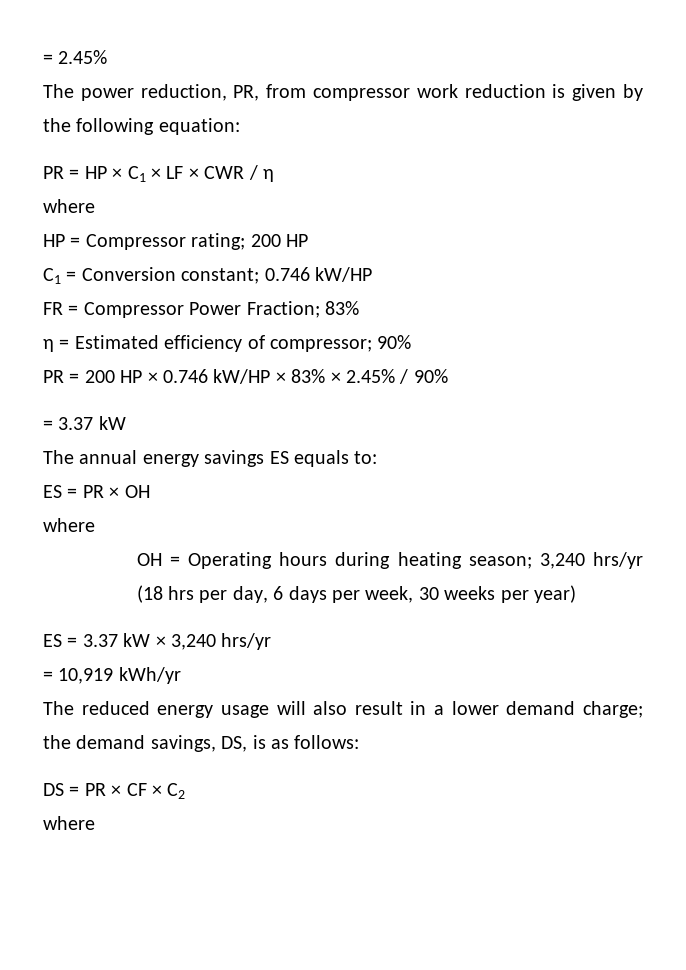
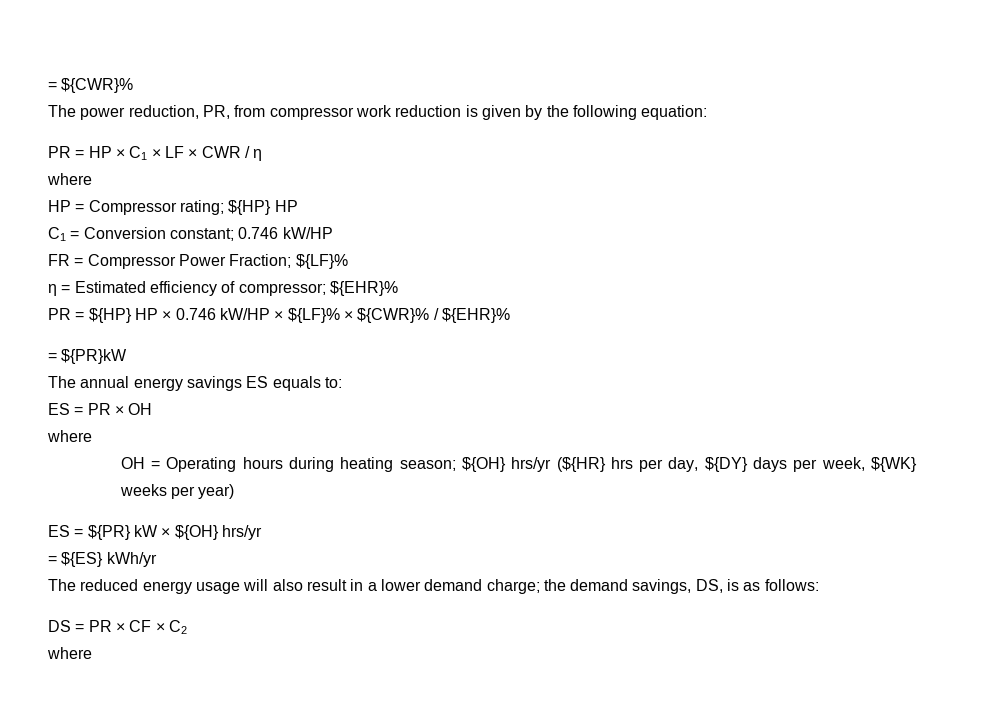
- = 2.45%
+ = ${CWR}%
- HP = Compressor rating; 200 HP
+ HP = Compressor rating; ${HP} HP
- FR = Compressor Power Fraction; 83%
+ FR = Compressor Power Fraction; ${LF}%
- η = Estimated efficiency of compressor; 90%
- PR = 200 HP × 0.746 kW/HP × 83% × 2.45% / 90%
- = 3.37 kW
+ η = Estimated efficiency of compressor; ${EHR}%
+ PR = ${HP} HP × 0.746 kW/HP × ${LF}% × ${CWR}% / ${EHR}%
+ = ${PR}kW
- OH = Operating hours during heating season; 3,240 hrs/yr (18 hrs per day, 6 days per week, 30 weeks per year)
+ OH = Operating hours during heating season; ${OH} hrs/yr (${HR} hrs per day, ${DY} days per week, ${WK} weeks per year)
- ES = 3.37 kW × 3,240 hrs/yr
+ ES = ${PR} kW × ${OH} hrs/yr
- = 10,919 kWh/yr
+ = ${ES} kWh/yr

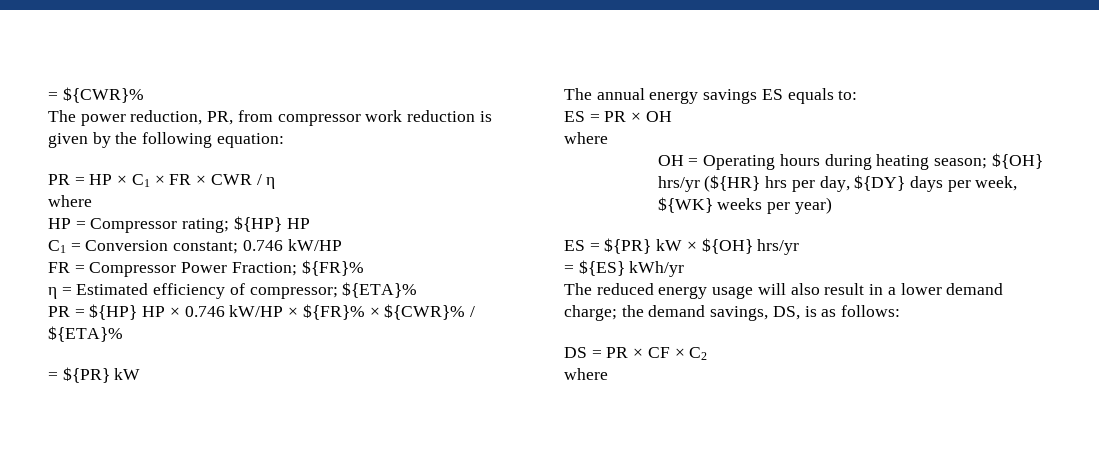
- PR = HP × C1 × LF × CWR / η
+ PR = HP × C1 × FR × CWR / η
- FR = Compressor Power Fraction; ${LF}%
+ FR = Compressor Power Fraction; ${FR}%
- η = Estimated efficiency of compressor; ${EHR}%
+ η = Estimated efficiency of compressor; ${ETA}%
- PR = ${HP} HP × 0.746 kW/HP × ${LF}% × ${CWR}% / ${EHR}%
- = ${PR}kW
+ PR = ${HP} HP × 0.746 kW/HP × ${FR}% × ${CWR}% / ${ETA}%
+ = ${PR} kW

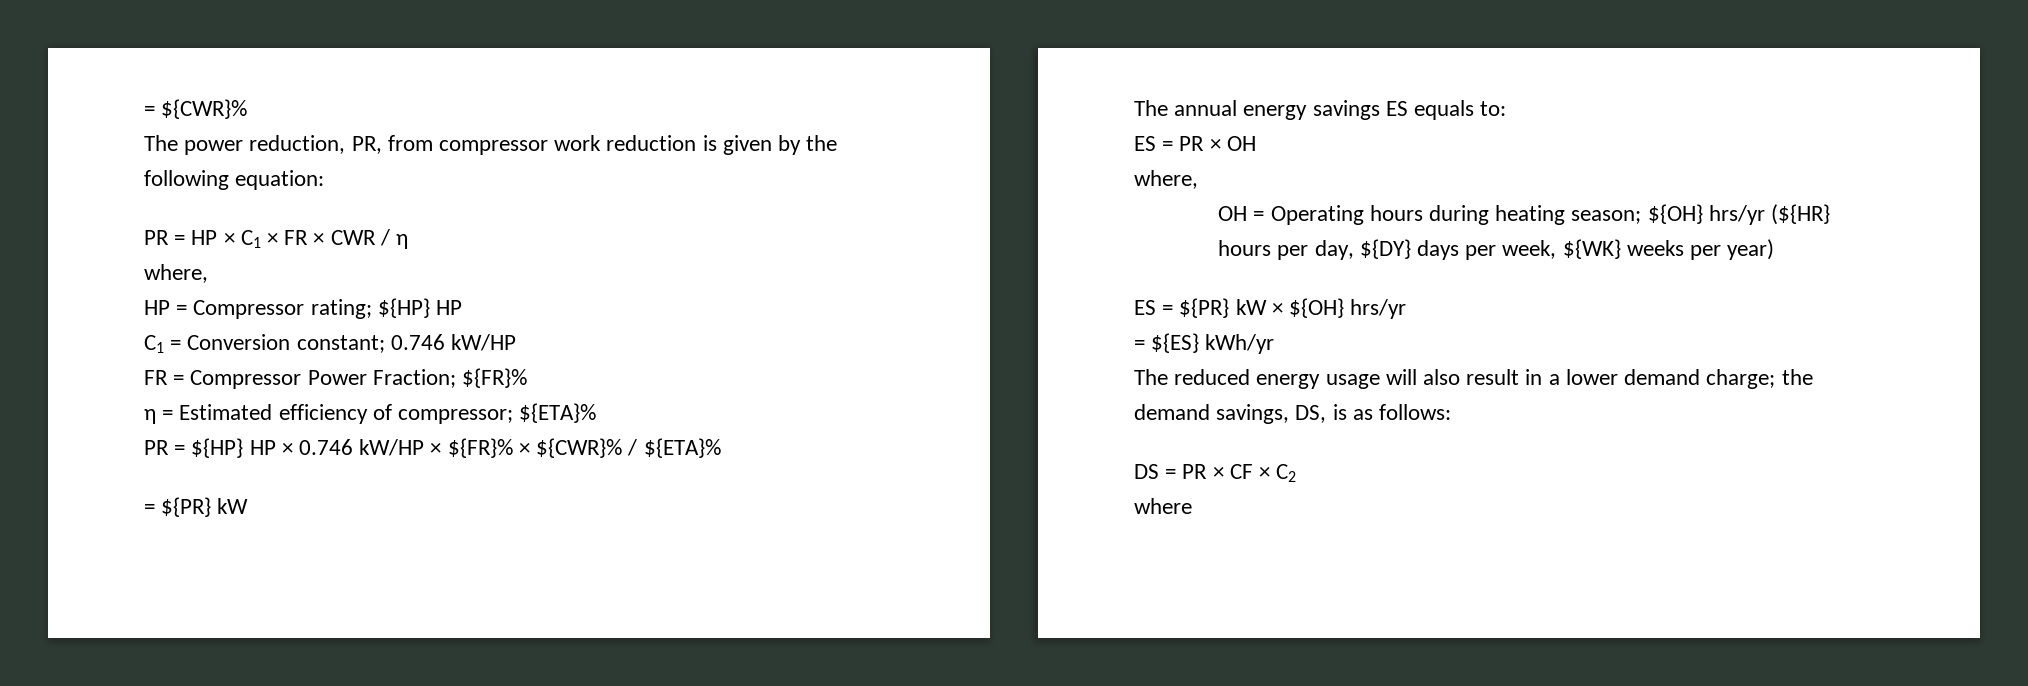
  PR = HP × C1 × FR × CWR / η
- where
+ where,
  ES = PR × OH
- where
+ where,
- OH = Operating hours during heating season; ${OH} hrs/yr (${HR} hrs per day, ${DY} days per week, ${WK} weeks per year)
+ OH = Operating hours during heating season; ${OH} hrs/yr (${HR} hours per day, ${DY} days per week, ${WK} weeks per year)

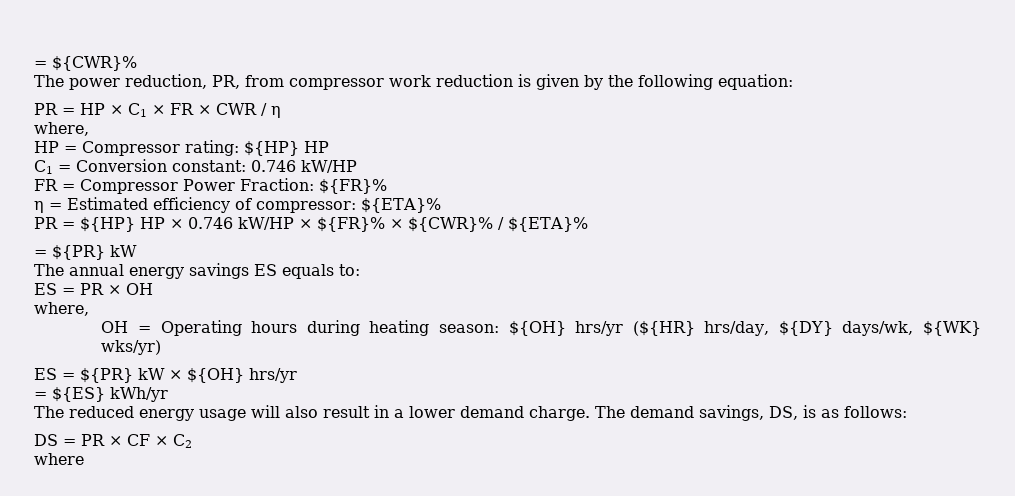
- HP = Compressor rating; ${HP} HP
+ HP = Compressor rating: ${HP} HP
- C1 = Conversion constant; 0.746 kW/HP
+ C1 = Conversion constant: 0.746 kW/HP
- FR = Compressor Power Fraction; ${FR}%
+ FR = Compressor Power Fraction: ${FR}%
- η = Estimated efficiency of compressor; ${ETA}%
+ η = Estimated efficiency of compressor: ${ETA}%
- OH = Operating hours during heating season; ${OH} hrs/yr (${HR} hours per day, ${DY} days per week, ${WK} weeks per year)
+ OH = Operating hours during heating season: ${OH} hrs/yr (${HR} hrs/day, ${DY} days/wk, ${WK} wks/yr)
- The reduced energy usage will also result in a lower demand charge; the demand savings, DS, is as follows:
+ The reduced energy usage will also result in a lower demand charge. The demand savings, DS, is as follows:

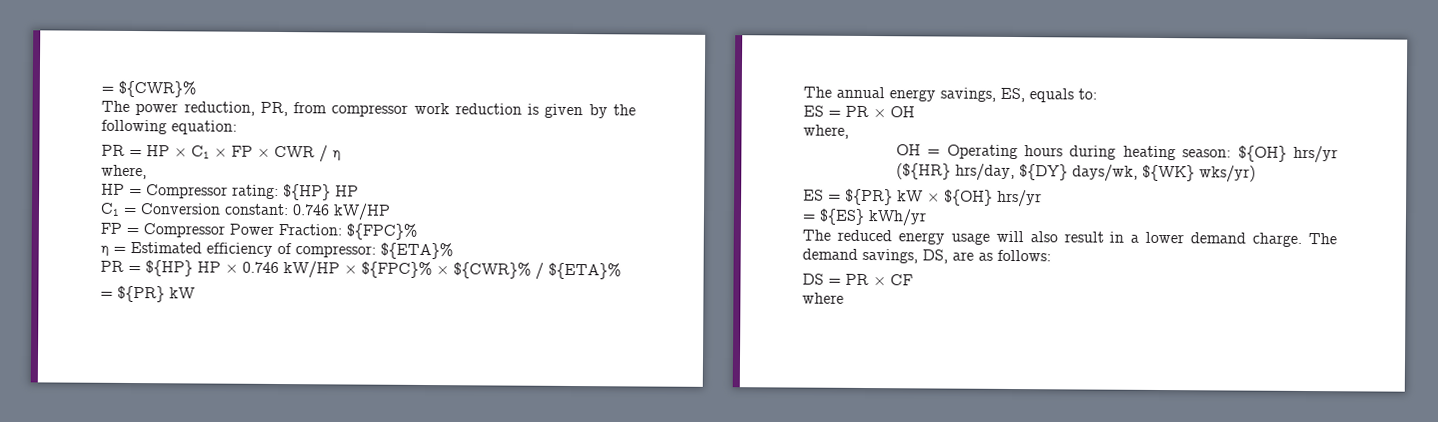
- PR = HP × C1 × FR × CWR / η
+ PR = HP × C1 × FP × CWR / η
- FR = Compressor Power Fraction: ${FR}%
+ FP = Compressor Power Fraction: ${FPC}%
- PR = ${HP} HP × 0.746 kW/HP × ${FR}% × ${CWR}% / ${ETA}%
+ PR = ${HP} HP × 0.746 kW/HP × ${FPC}% × ${CWR}% / ${ETA}%
- The annual energy savings ES equals to:
+ The annual energy savings, ES, equals to:
- The demand savings, DS, is as follows:
+ The demand savings, DS, are as follows:
- DS = PR × CF × C2
+ DS = PR × CF

